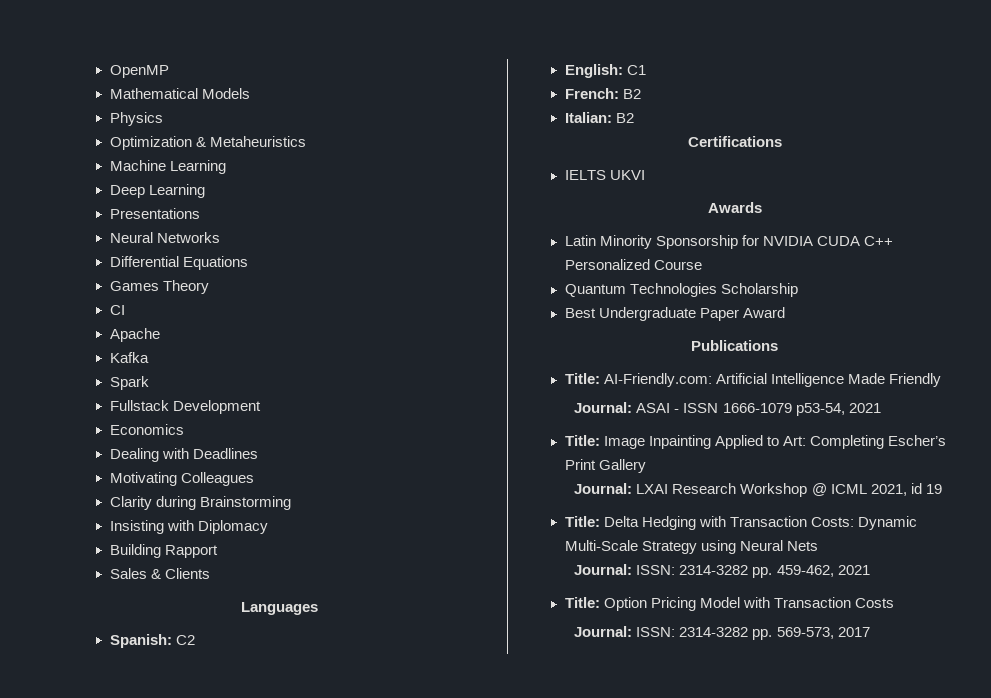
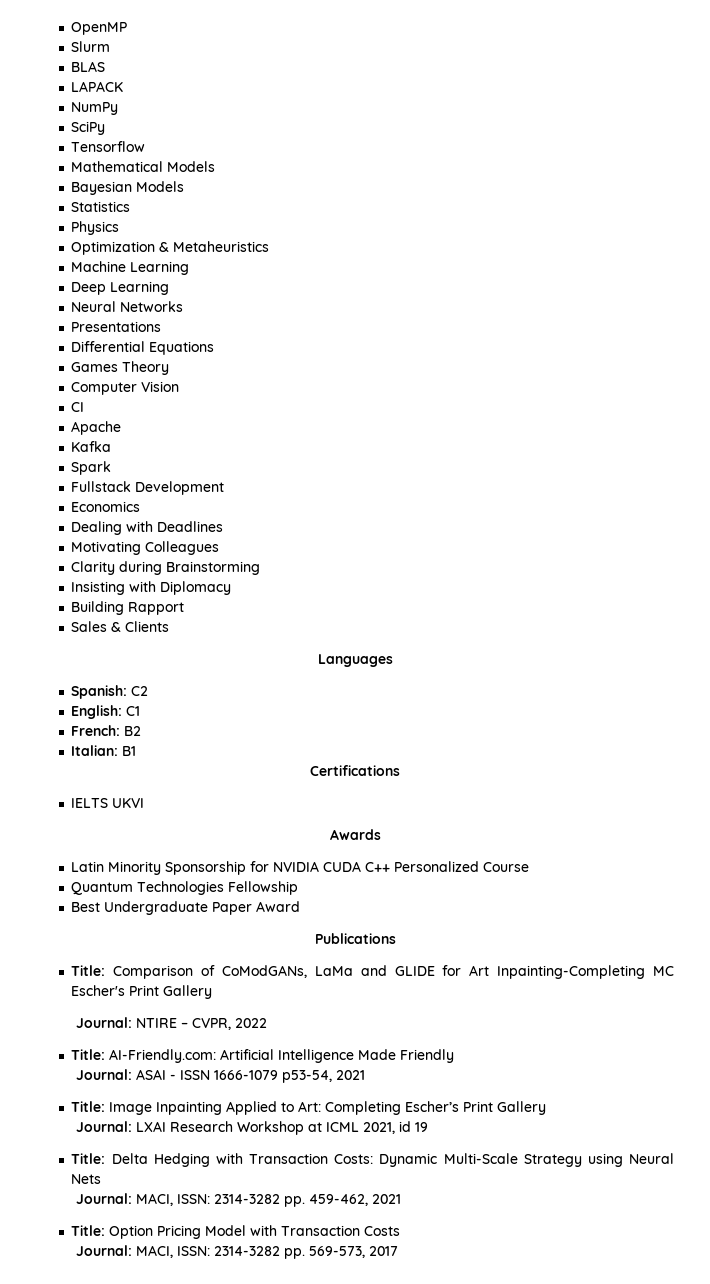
+ Slurm
+ BLAS
+ LAPACK
+ NumPy
+ SciPy
+ Tensorflow
+ Bayesian Models
+ Statistics
- Presentations
+ Presentations
+ Computer Vision
- Italian: B2
+ Italian: B1
- Quantum Technologies Scholarship
+ Quantum Technologies Fellowship
+ Title: Comparison of CoModGANs, LaMa and GLIDE for Art Inpainting-Completing MC Escher's Print Gallery
+ Journal: NTIRE – CVPR, 2022
- Journal: LXAI Research Workshop @ ICML 2021, id 19
+ Journal: LXAI Research Workshop at ICML 2021, id 19
- Journal: ISSN: 2314-3282 pp. 459-462, 2021
+ Journal: MACI, ISSN: 2314-3282 pp. 459-462, 2021
- Journal: ISSN: 2314-3282 pp. 569-573, 2017
+ Journal: MACI, ISSN: 2314-3282 pp. 569-573, 2017

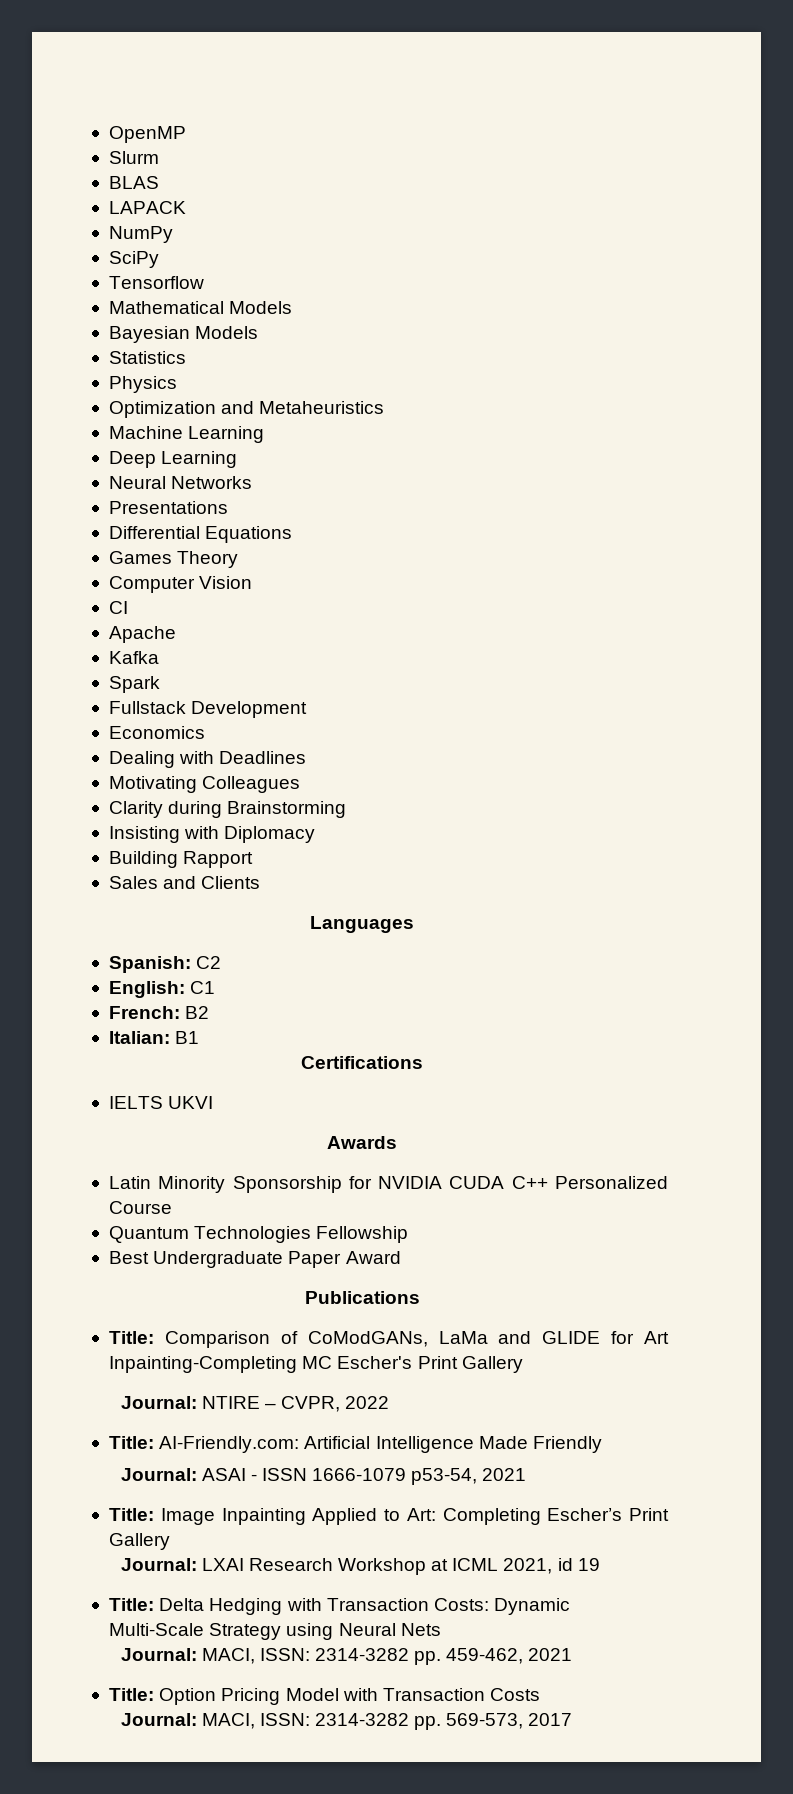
- Optimization & Metaheuristics
+ Optimization and Metaheuristics
- Sales & Clients
+ Sales and Clients

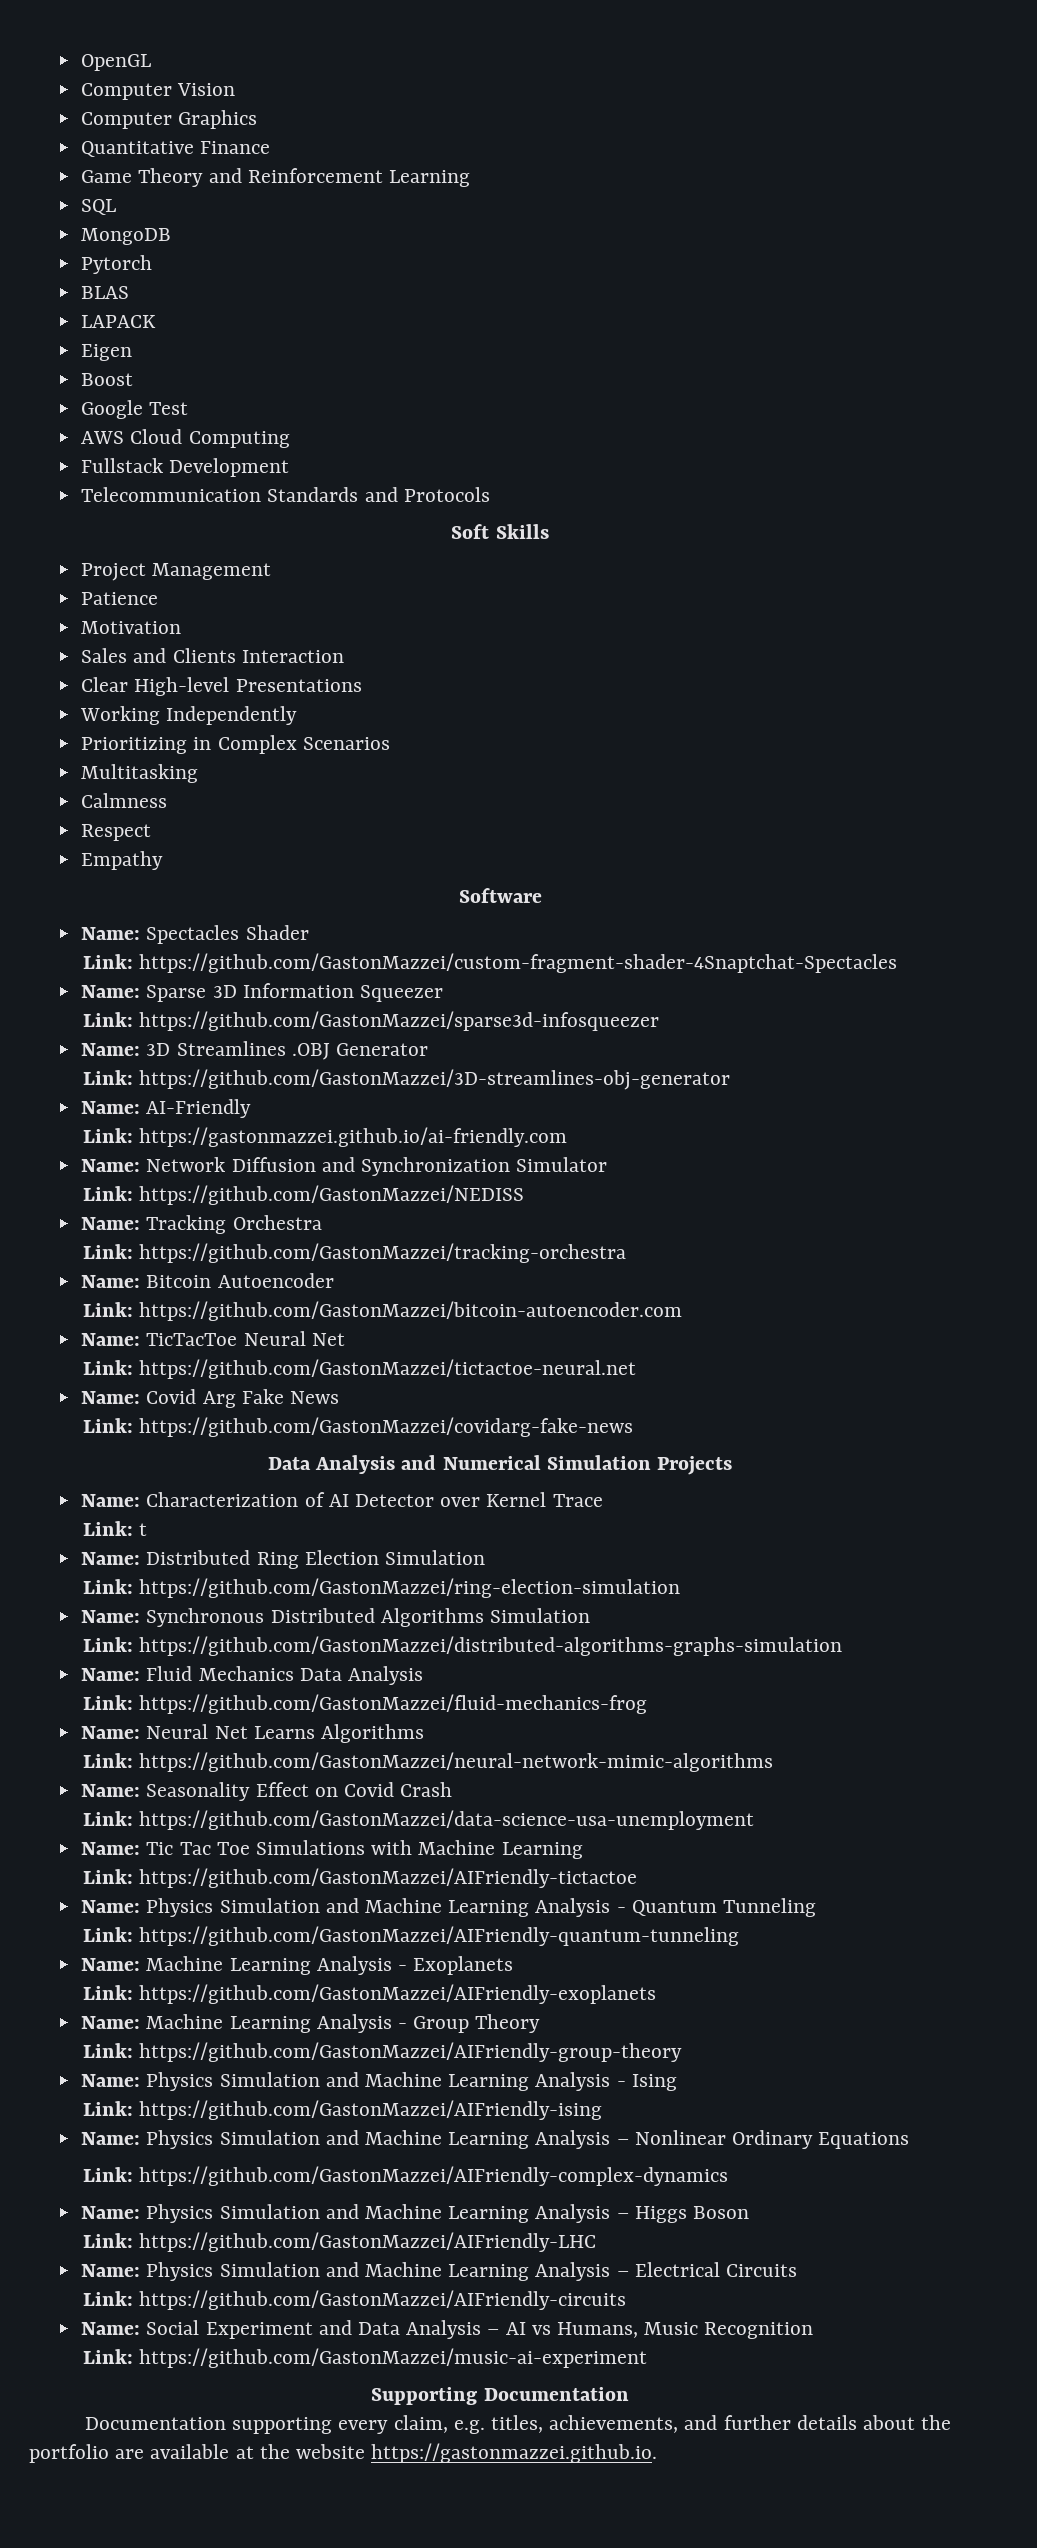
- OpenMP
- Slurm
+ OpenGL
+ Computer Vision
+ Computer Graphics
+ Quantitative Finance
+ Game Theory and Reinforcement Learning
+ SQL
+ MongoDB
+ Pytorch
  BLAS
  LAPACK
- NumPy
- SciPy
- Tensorflow
- Mathematical Models
- Bayesian Models
- Statistics
- Physics
- Optimization and Metaheuristics
- Machine Learning
- Deep Learning
- Neural Networks
- Presentations
- Differential Equations
- Games Theory
- Computer Vision
- CI
- Apache
- Kafka
- Spark
+ Eigen
+ Boost
+ Google Test
+ AWS Cloud Computing
  Fullstack Development
- Economics
- Dealing with Deadlines
- Motivating Colleagues
- Clarity during Brainstorming
- Insisting with Diplomacy
- Building Rapport
- Sales and Clients
- Languages
- Spanish: C2
- English: C1
- French: B2
- Italian: B1
- Certifications
- IELTS UKVI
- Awards
- Latin Minority Sponsorship for NVIDIA CUDA C++ Personalized Course
- Quantum Technologies Fellowship
- Best Undergraduate Paper Award
- Publications
- Title: Comparison of CoModGANs, LaMa and GLIDE for Art Inpainting-Completing MC Escher's Print Gallery
- Journal: NTIRE – CVPR, 2022
- Title: AI-Friendly.com: Artificial Intelligence Made Friendly
- Journal: ASAI - ISSN 1666-1079 p53-54, 2021
- Title: Image Inpainting Applied to Art: Completing Escher’s Print Gallery
- Journal: LXAI Research Workshop at ICML 2021, id 19
- Title: Delta Hedging with Transaction Costs: Dynamic Multi-Scale Strategy using Neural Nets
- Journal: MACI, ISSN: 2314-3282 pp. 459-462, 2021
- Title: Option Pricing Model with Transaction Costs
- Journal: MACI, ISSN: 2314-3282 pp. 569-573, 2017
+ Telecommunication Standards and Protocols
+ Soft Skills
+ Project Management
+ Patience
+ Motivation
+ Sales and Clients Interaction
+ Clear High-level Presentations
+ Working Independently
+ Prioritizing in Complex Scenarios
+ Multitasking
+ Calmness
+ Respect
+ Empathy
+ Software
+ Name: Spectacles Shader
+ Link: https://github.com/GastonMazzei/custom-fragment-shader-4Snaptchat-Spectacles
+ Name: Sparse 3D Information Squeezer
+ Link: https://github.com/GastonMazzei/sparse3d-infosqueezer
+ Name: 3D Streamlines .OBJ Generator
+ Link: https://github.com/GastonMazzei/3D-streamlines-obj-generator
+ Name: AI-Friendly
+ Link: https://gastonmazzei.github.io/ai-friendly.com
+ Name: Network Diffusion and Synchronization Simulator
+ Link: https://github.com/GastonMazzei/NEDISS
+ Name: Tracking Orchestra
+ Link: https://github.com/GastonMazzei/tracking-orchestra
+ Name: Bitcoin Autoencoder
+ Link: https://github.com/GastonMazzei/bitcoin-autoencoder.com
+ Name: TicTacToe Neural Net
+ Link: https://github.com/GastonMazzei/tictactoe-neural.net
+ Name: Covid Arg Fake News
+ Link: https://github.com/GastonMazzei/covidarg-fake-news
+ Data Analysis and Numerical Simulation Projects
+ Name: Characterization of AI Detector over Kernel Trace
+ Link: t
+ Name: Distributed Ring Election Simulation
+ Link: https://github.com/GastonMazzei/ring-election-simulation
+ Name: Synchronous Distributed Algorithms Simulation
+ Link: https://github.com/GastonMazzei/distributed-algorithms-graphs-simulation
+ Name: Fluid Mechanics Data Analysis
+ Link: https://github.com/GastonMazzei/fluid-mechanics-frog
+ Name: Neural Net Learns Algorithms
+ Link: https://github.com/GastonMazzei/neural-network-mimic-algorithms
+ Name: Seasonality Effect on Covid Crash
+ Link: https://github.com/GastonMazzei/data-science-usa-unemployment
+ Name: Tic Tac Toe Simulations with Machine Learning
+ Link: https://github.com/GastonMazzei/AIFriendly-tictactoe
+ Name: Physics Simulation and Machine Learning Analysis - Quantum Tunneling
+ Link: https://github.com/GastonMazzei/AIFriendly-quantum-tunneling
+ Name: Machine Learning Analysis - Exoplanets
+ Link: https://github.com/GastonMazzei/AIFriendly-exoplanets
+ Name: Machine Learning Analysis - Group Theory
+ Link: https://github.com/GastonMazzei/AIFriendly-group-theory
+ Name: Physics Simulation and Machine Learning Analysis - Ising
+ Link: https://github.com/GastonMazzei/AIFriendly-ising
+ Name: Physics Simulation and Machine Learning Analysis – Nonlinear Ordinary Equations
+ Link: https://github.com/GastonMazzei/AIFriendly-complex-dynamics
+ Name: Physics Simulation and Machine Learning Analysis – Higgs Boson
+ Link: https://github.com/GastonMazzei/AIFriendly-LHC
+ Name: Physics Simulation and Machine Learning Analysis – Electrical Circuits
+ Link: https://github.com/GastonMazzei/AIFriendly-circuits
+ Name: Social Experiment and Data Analysis – AI vs Humans, Music Recognition
+ Link: https://github.com/GastonMazzei/music-ai-experiment
+ Supporting Documentation
+ Documentation supporting every claim, e.g. titles, achievements, and further details about the portfolio are available at the website https://gastonmazzei.github.io.

